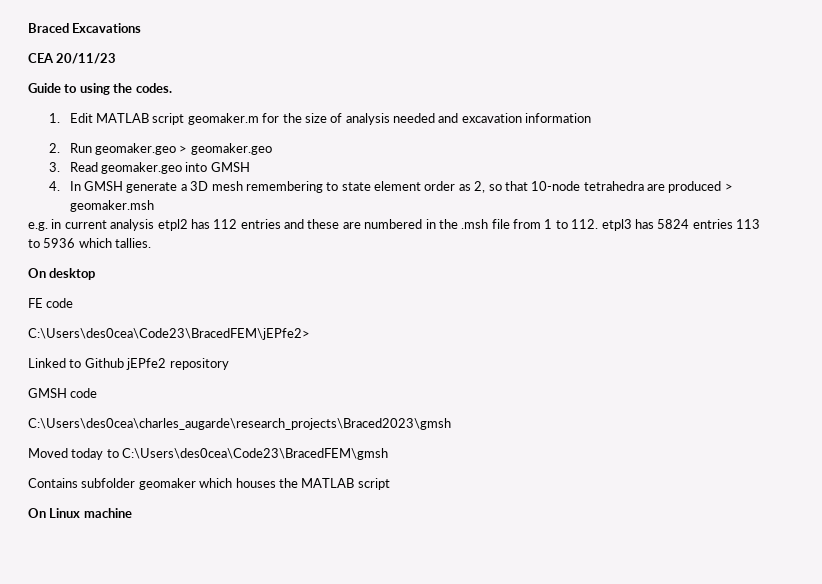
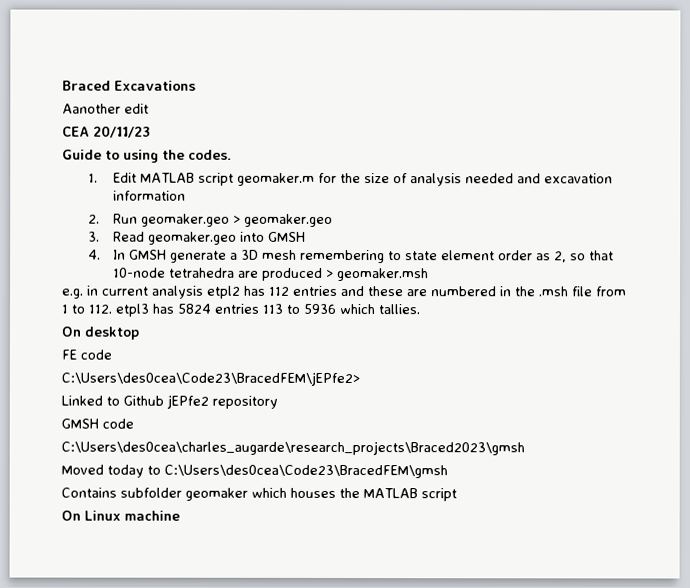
+ Aanother edit

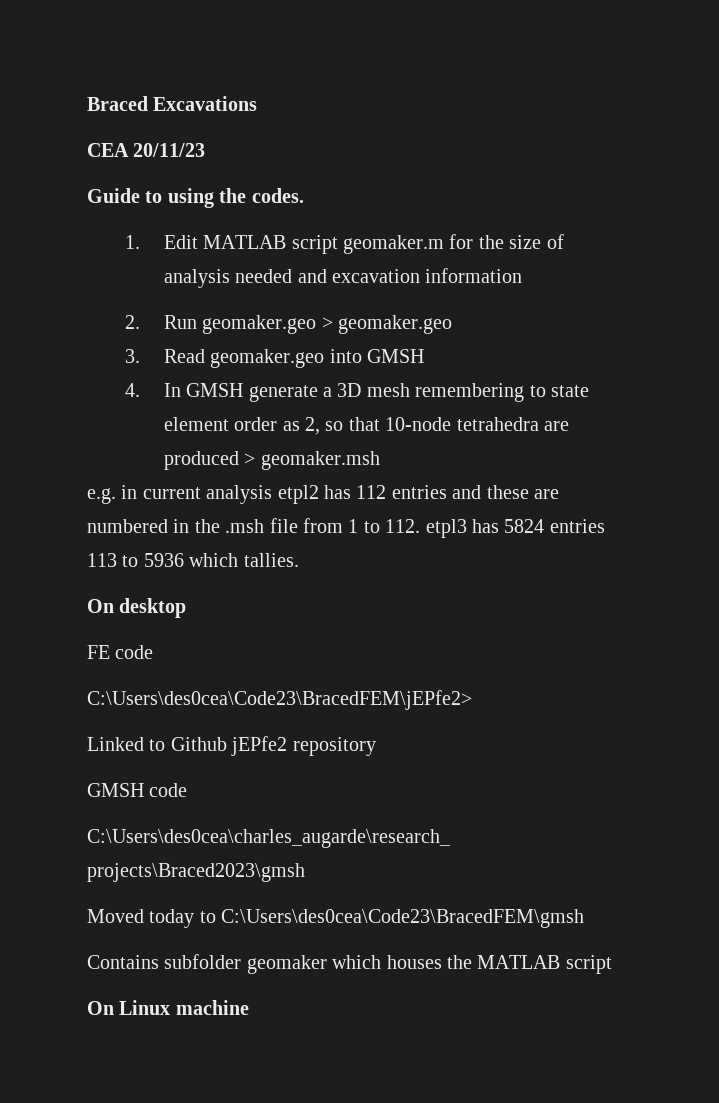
- Aanother edit

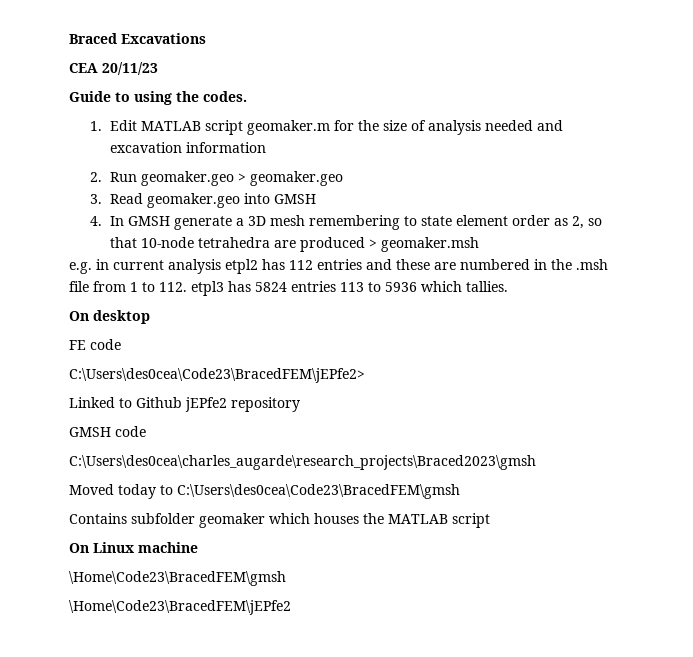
+ \Home\Code23\BracedFEM\gmsh
+ \Home\Code23\BracedFEM\jEPfe2

